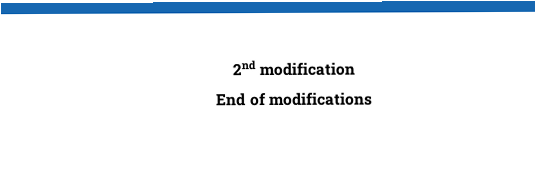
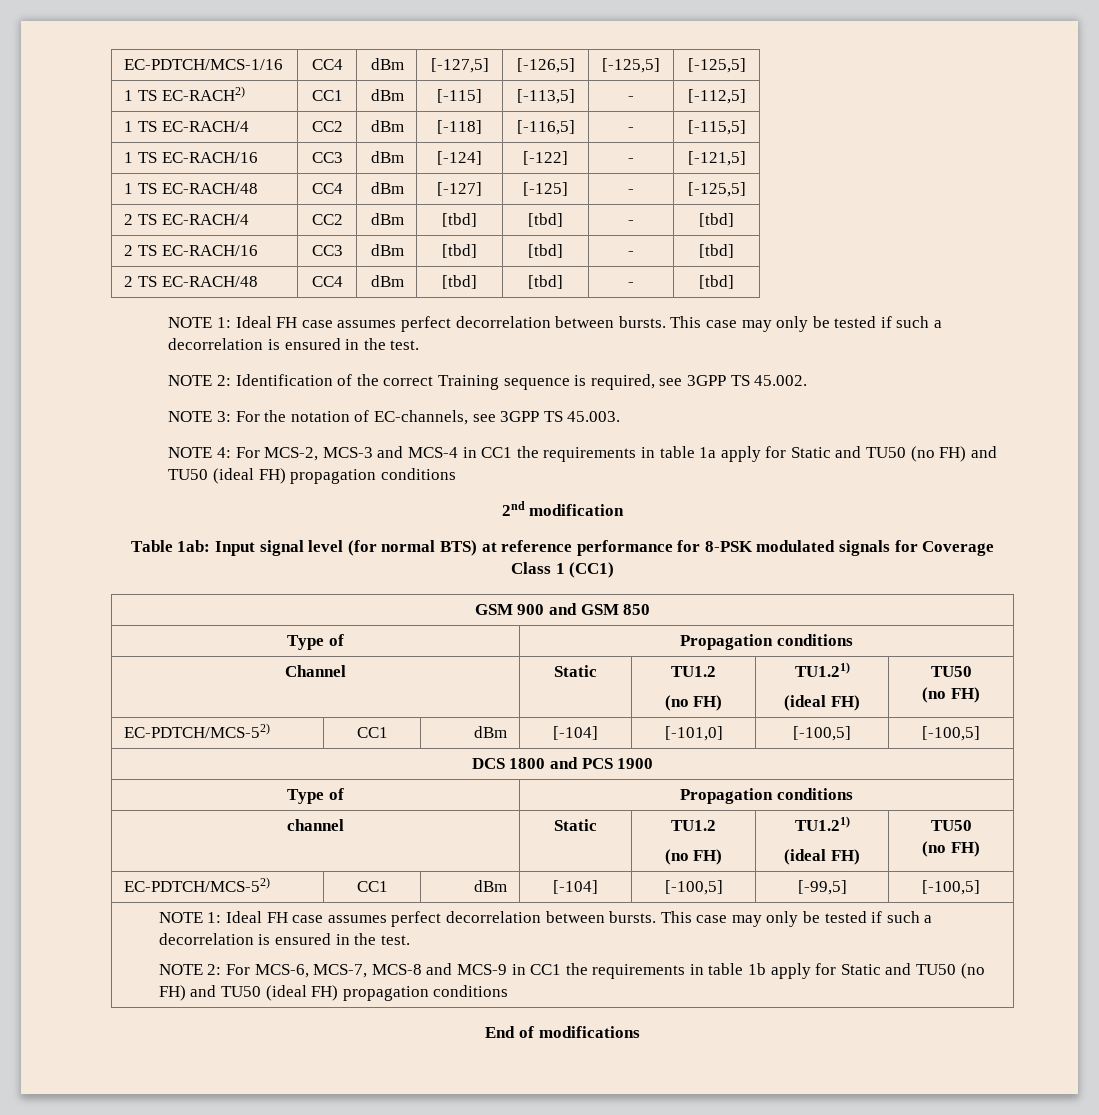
+ EC-PDTCH/MCS-1/16 | CC4 | dBm | [-127,5] | [-126,5] | [-125,5] | [-125,5]
+ 1 TS EC-RACH2) | CC1 | dBm | [-115] | [-113,5] | - | [-112,5]
+ 1 TS EC-RACH/4 | CC2 | dBm | [-118] | [-116,5] | - | [-115,5]
+ 1 TS EC-RACH/16 | CC3 | dBm | [-124] | [-122] | - | [-121,5]
+ 1 TS EC-RACH/48 | CC4 | dBm | [-127] | [-125] | - | [-125,5]
+ 2 TS EC-RACH/4 | CC2 | dBm | [tbd] | [tbd] | - | [tbd]
+ 2 TS EC-RACH/16 | CC3 | dBm | [tbd] | [tbd] | - | [tbd]
+ 2 TS EC-RACH/48 | CC4 | dBm | [tbd] | [tbd] | - | [tbd]
+ NOTE 1: Ideal FH case assumes perfect decorrelation between bursts. This case may only be tested if such a decorrelation is ensured in the test.
+ NOTE 2: Identification of the correct Training sequence is required, see 3GPP TS 45.002.
+ NOTE 3: For the notation of EC-channels, see 3GPP TS 45.003.
+ NOTE 4: For MCS-2, MCS-3 and MCS-4 in CC1 the requirements in table 1a apply for Static and TU50 (no FH) and TU50 (ideal FH) propagation conditions
  2nd modification
+ Table 1ab: Input signal level (for normal BTS) at reference performance for 8-PSK modulated signals for Coverage Class 1 (CC1)
+ GSM 900 and GSM 850
+ Type of | Propagation conditions
+ Channel | Static | TU1.2
+ (no FH) | TU1.21)
+ (ideal FH) | TU50
+ (no FH)
+ EC-PDTCH/MCS-52) | CC1 | dBm | [-104] | [-101,0] | [-100,5] | [-100,5]
+ DCS 1800 and PCS 1900
+ Type of | Propagation conditions
+ channel | Static | TU1.2
+ (no FH) | TU1.21)
+ (ideal FH) | TU50
+ (no FH)
+ EC-PDTCH/MCS-52) | CC1 | dBm | [-104] | [-100,5] | [-99,5] | [-100,5]
+ NOTE 1: Ideal FH case assumes perfect decorrelation between bursts. This case may only be tested if such a decorrelation is ensured in the test.
+ NOTE 2: For MCS-6, MCS-7, MCS-8 and MCS-9 in CC1 the requirements in table 1b apply for Static and TU50 (no FH) and TU50 (ideal FH) propagation conditions

